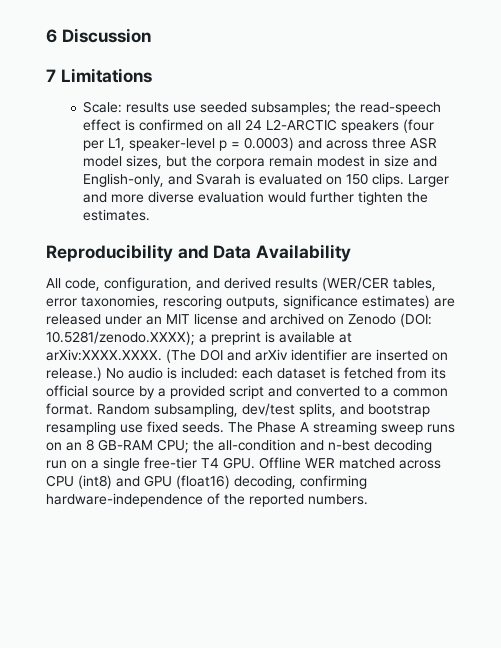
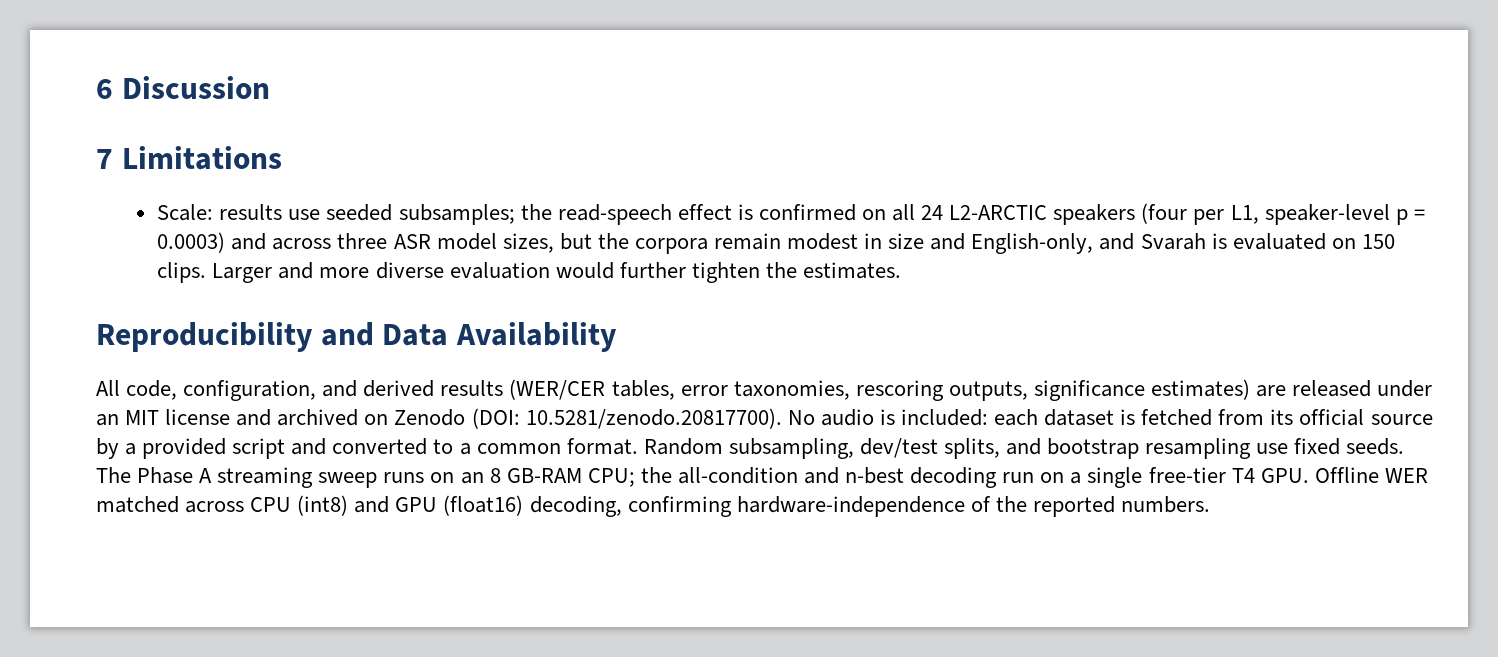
- All code, configuration, and derived results (WER/CER tables, error taxonomies, rescoring outputs, significance estimates) are released under an MIT license and archived on Zenodo (DOI: 10.5281/zenodo.XXXX); a preprint is available at arXiv:XXXX.XXXX. (The DOI and arXiv identifier are inserted on release.) No audio is included: each dataset is fetched from its official source by a provided script and converted to a common format.
+ All code, configuration, and derived results (WER/CER tables, error taxonomies, rescoring outputs, significance estimates) are released under an MIT license and archived on Zenodo (DOI: 10.5281/zenodo.20817700). No audio is included: each dataset is fetched from its official source by a provided script and converted to a common format.

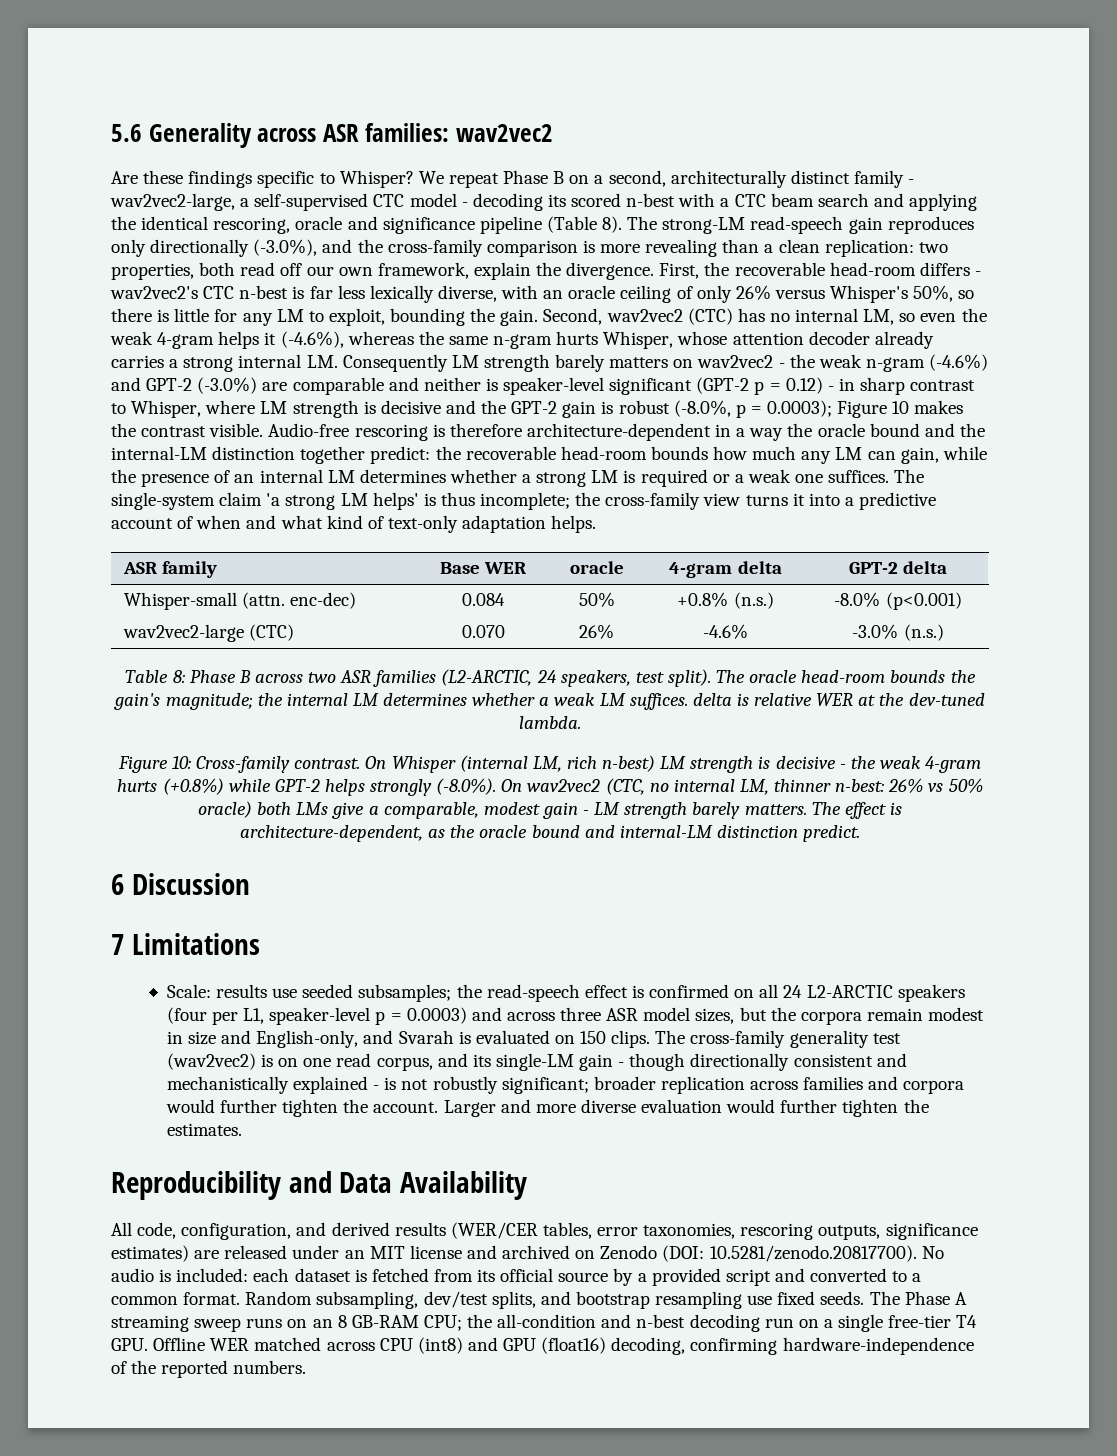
+ 5.6 Generality across ASR families: wav2vec2
+ Are these findings specific to Whisper? We repeat Phase B on a second, architecturally distinct family - wav2vec2-large, a self-supervised CTC model - decoding its scored n-best with a CTC beam search and applying the identical rescoring, oracle and significance pipeline (Table 8). The strong-LM read-speech gain reproduces only directionally (-3.0%), and the cross-family comparison is more revealing than a clean replication: two properties, both read off our own framework, explain the divergence. First, the recoverable head-room differs - wav2vec2's CTC n-best is far less lexically diverse, with an oracle ceiling of only 26% versus Whisper's 50%, so there is little for any LM to exploit, bounding the gain. Second, wav2vec2 (CTC) has no internal LM, so even the weak 4-gram helps it (-4.6%), whereas the same n-gram hurts Whisper, whose attention decoder already carries a strong internal LM. Consequently LM strength barely matters on wav2vec2 - the weak n-gram (-4.6%) and GPT-2 (-3.0%) are comparable and neither is speaker-level significant (GPT-2 p = 0.12) - in sharp contrast to Whisper, where LM strength is decisive and the GPT-2 gain is robust (-8.0%, p = 0.0003); Figure 10 makes the contrast visible. Audio-free rescoring is therefore architecture-dependent in a way the oracle bound and the internal-LM distinction together predict: the recoverable head-room bounds how much any LM can gain, while the presence of an internal LM determines whether a strong LM is required or a weak one suffices. The single-system claim 'a strong LM helps' is thus incomplete; the cross-family view turns it into a predictive account of when and what kind of text-only adaptation helps.
+ ASR family | Base WER | oracle | 4-gram delta | GPT-2 delta
+ Whisper-small (attn. enc-dec) | 0.084 | 50% | +0.8% (n.s.) | -8.0% (p<0.001)
+ wav2vec2-large (CTC) | 0.070 | 26% | -4.6% | -3.0% (n.s.)
+ Table 8: Phase B across two ASR families (L2-ARCTIC, 24 speakers, test split). The oracle head-room bounds the gain's magnitude; the internal LM determines whether a weak LM suffices. delta is relative WER at the dev-tuned lambda.
+ Figure 10: Cross-family contrast. On Whisper (internal LM, rich n-best) LM strength is decisive - the weak 4-gram hurts (+0.8%) while GPT-2 helps strongly (-8.0%). On wav2vec2 (CTC, no internal LM, thinner n-best: 26% vs 50% oracle) both LMs give a comparable, modest gain - LM strength barely matters. The effect is architecture-dependent, as the oracle bound and internal-LM distinction predict.
+ The cross-family generality test (wav2vec2) is on one read corpus, and its single-LM gain - though directionally consistent and mechanistically explained - is not robustly significant; broader replication across families and corpora would further tighten the account.

